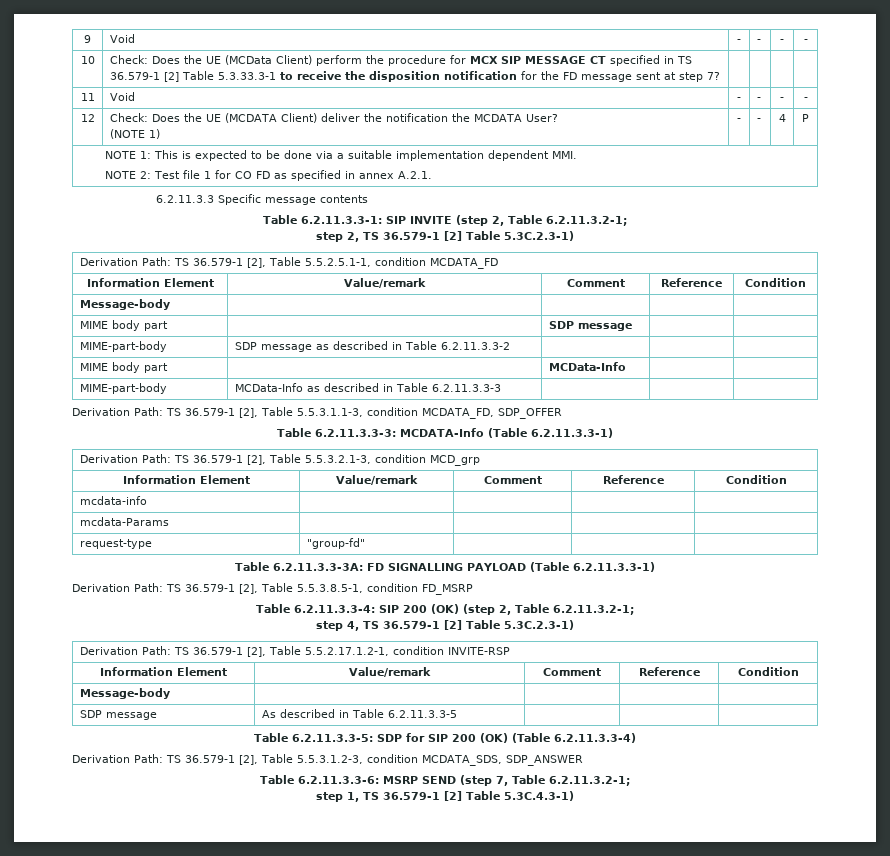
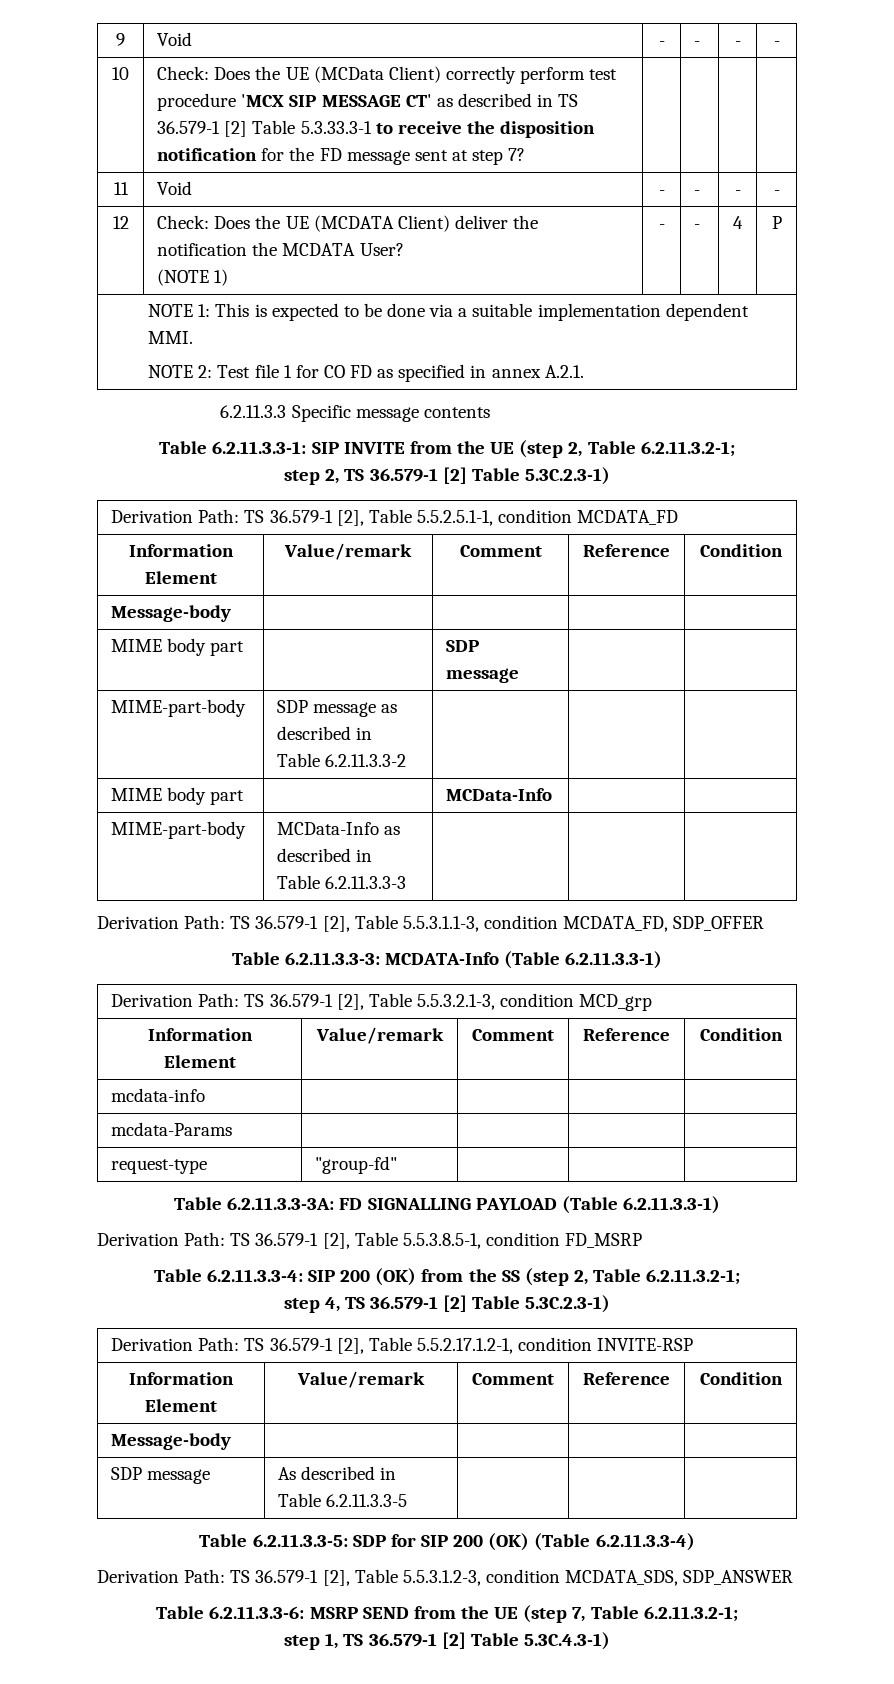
- 10 | Check: Does the UE (MCData Client) perform the procedure for MCX SIP MESSAGE CT specified in TS 36.579-1 [2] Table 5.3.33.3-1 to receive the disposition notification for the FD message sent at step 7? | | | |
+ 10 | Check: Does the UE (MCData Client) correctly perform test procedure 'MCX SIP MESSAGE CT' as described in TS 36.579-1 [2] Table 5.3.33.3-1 to receive the disposition notification for the FD message sent at step 7? | | | |
- Table 6.2.11.3.3-1: SIP INVITE (step 2, Table 6.2.11.3.2-1;
+ Table 6.2.11.3.3-1: SIP INVITE from the UE (step 2, Table 6.2.11.3.2-1;
- Table 6.2.11.3.3-4: SIP 200 (OK) (step 2, Table 6.2.11.3.2-1;
+ Table 6.2.11.3.3-4: SIP 200 (OK) from the SS (step 2, Table 6.2.11.3.2-1;
- Table 6.2.11.3.3-6: MSRP SEND (step 7, Table 6.2.11.3.2-1;
+ Table 6.2.11.3.3-6: MSRP SEND from the UE (step 7, Table 6.2.11.3.2-1;

